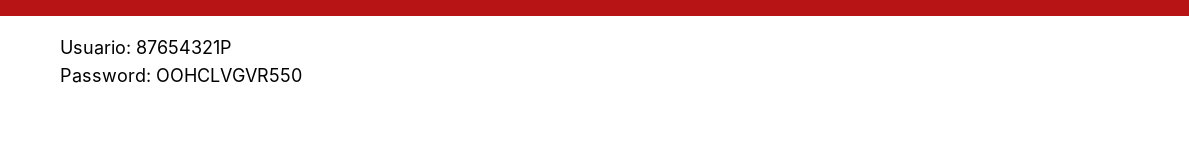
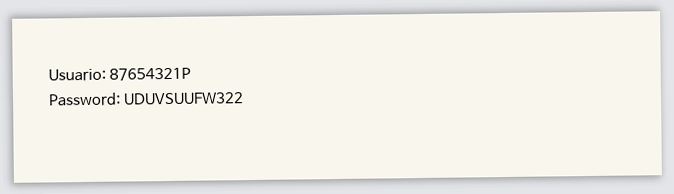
- Password: OOHCLVGVR550
+ Password: UDUVSUUFW322

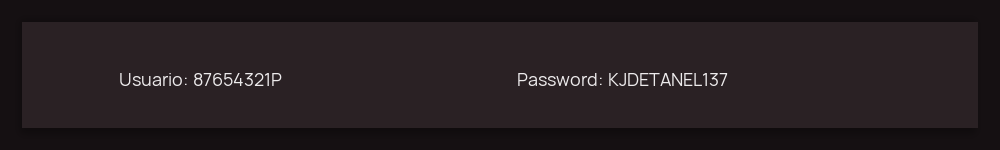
- Password: UDUVSUUFW322
+ Password: KJDETANEL137

